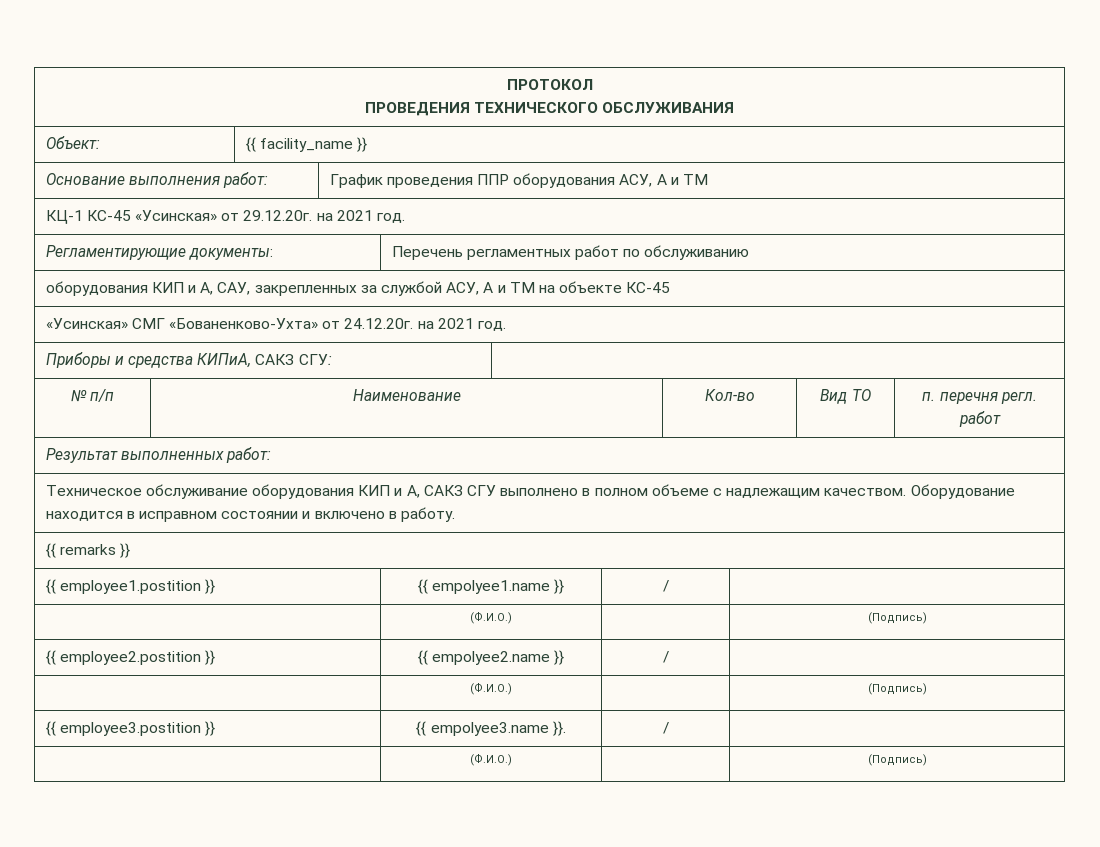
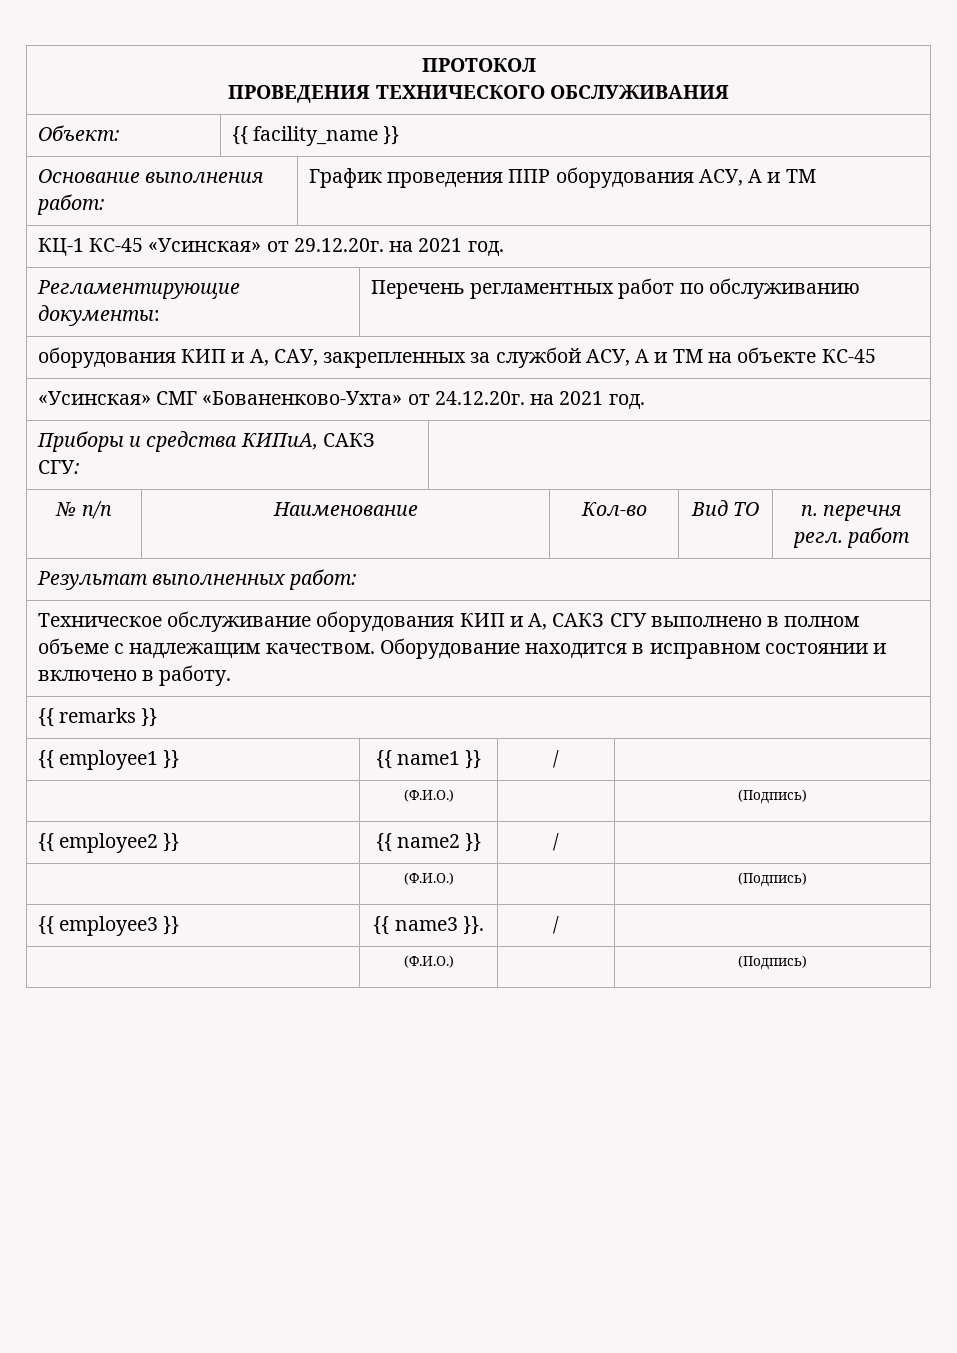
- {{ employee1.postition }} | {{ empolyee1.name }} | / |
+ {{ employee1 }} | {{ name1 }} | / |
  | (Ф.И.О.) | | (Подпись)
- {{ employee2.postition }} | {{ empolyee2.name }} | / |
+ {{ employee2 }} | {{ name2 }} | / |
  | (Ф.И.О.) | | (Подпись)
- {{ employee3.postition }} | {{ empolyee3.name }}. | / |
+ {{ employee3 }} | {{ name3 }}. | / |

